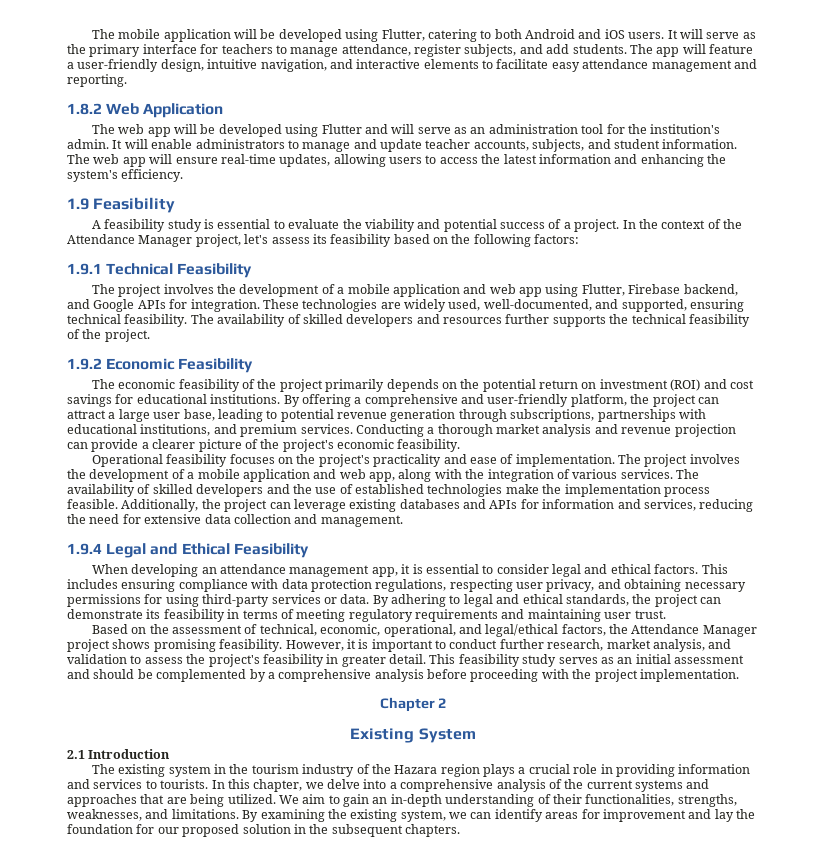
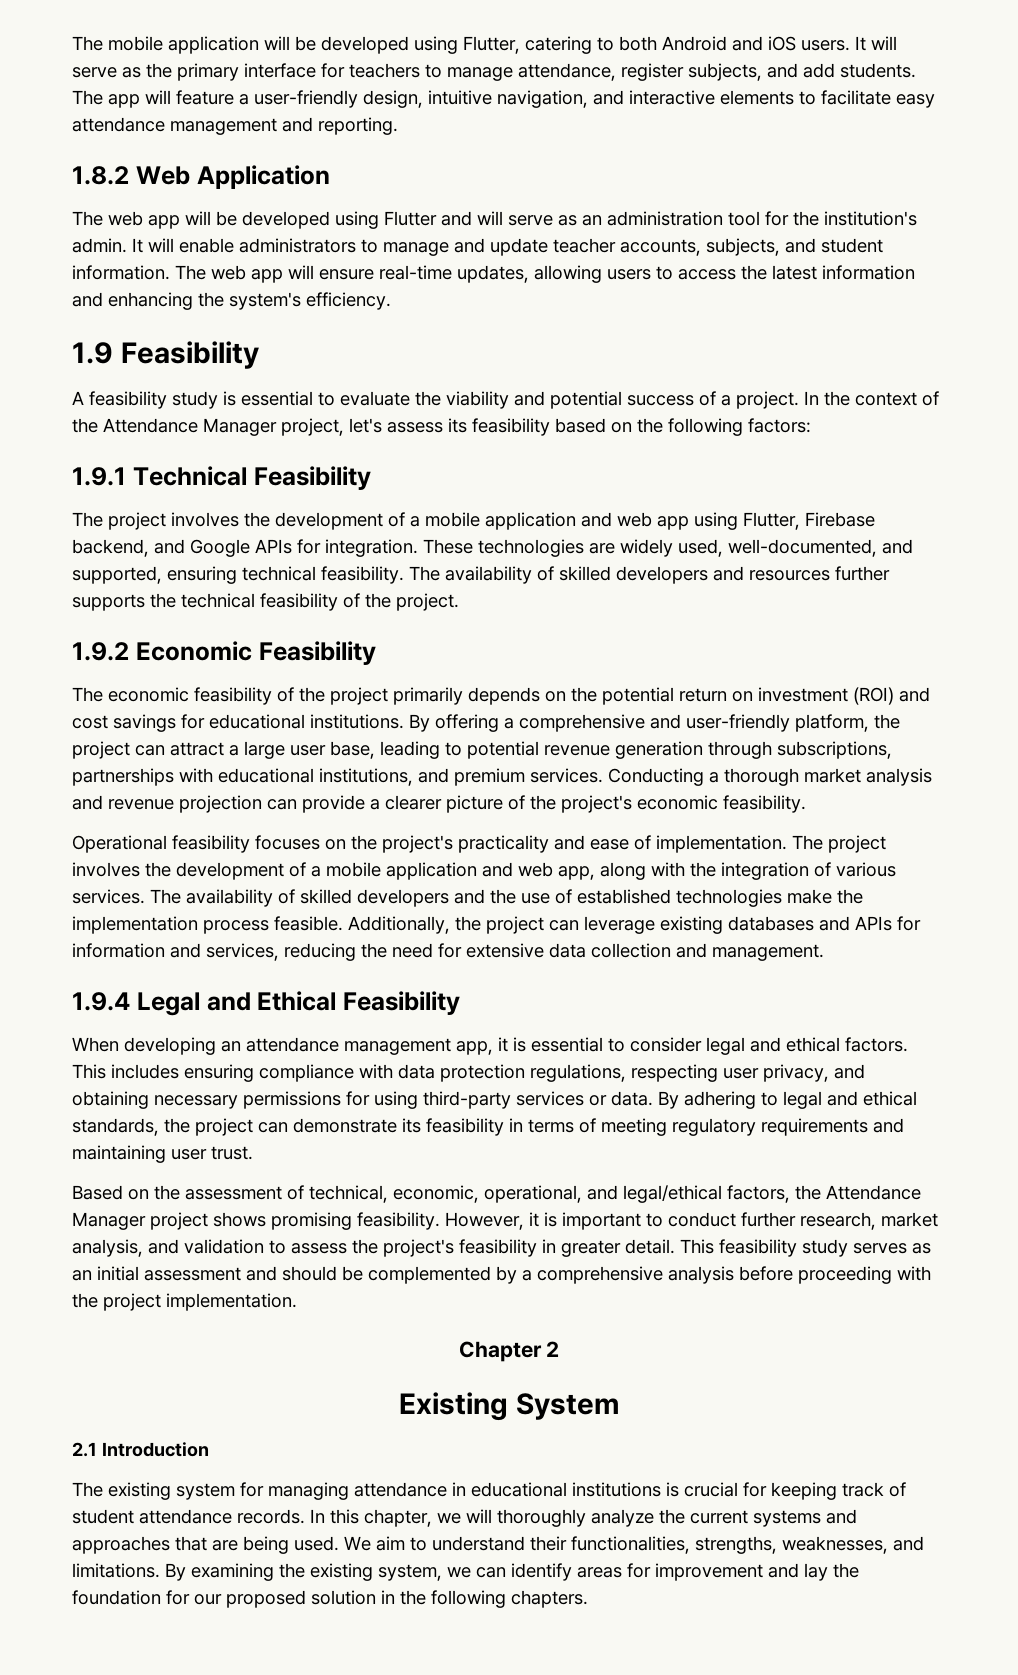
- The existing system in the tourism industry of the Hazara region plays a crucial role in providing information and services to tourists. In this chapter, we delve into a comprehensive analysis of the current systems and approaches that are being utilized.
+ The existing system for managing attendance in educational institutions is crucial for keeping track of student attendance records. In this chapter, we will thoroughly analyze the current systems and approaches that are being used.
- We aim to gain an in-depth understanding of their functionalities, strengths, weaknesses, and limitations.
+ We aim to understand their functionalities, strengths, weaknesses, and limitations.
- By examining the existing system, we can identify areas for improvement and lay the foundation for our proposed solution in the subsequent chapters.
+ By examining the existing system, we can identify areas for improvement and lay the foundation for our proposed solution in the following chapters.

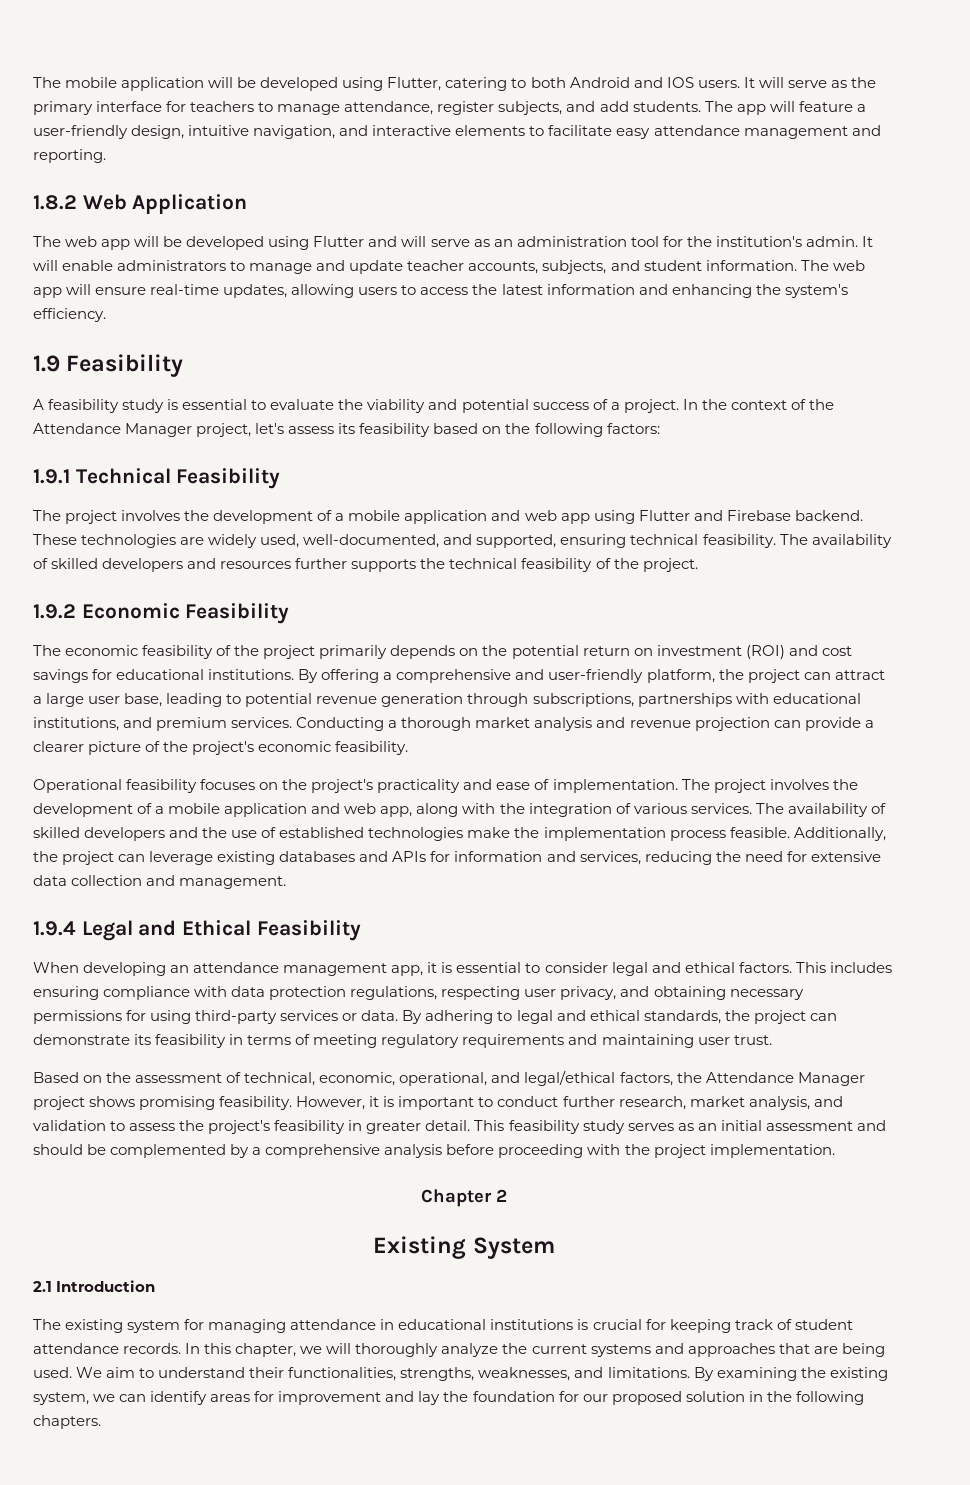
- The mobile application will be developed using Flutter, catering to both Android and iOS users.
+ The mobile application will be developed using Flutter, catering to both Android and IOS users.
- The project involves the development of a mobile application and web app using Flutter, Firebase backend, and Google APIs for integration.
+ The project involves the development of a mobile application and web app using Flutter and Firebase backend.

